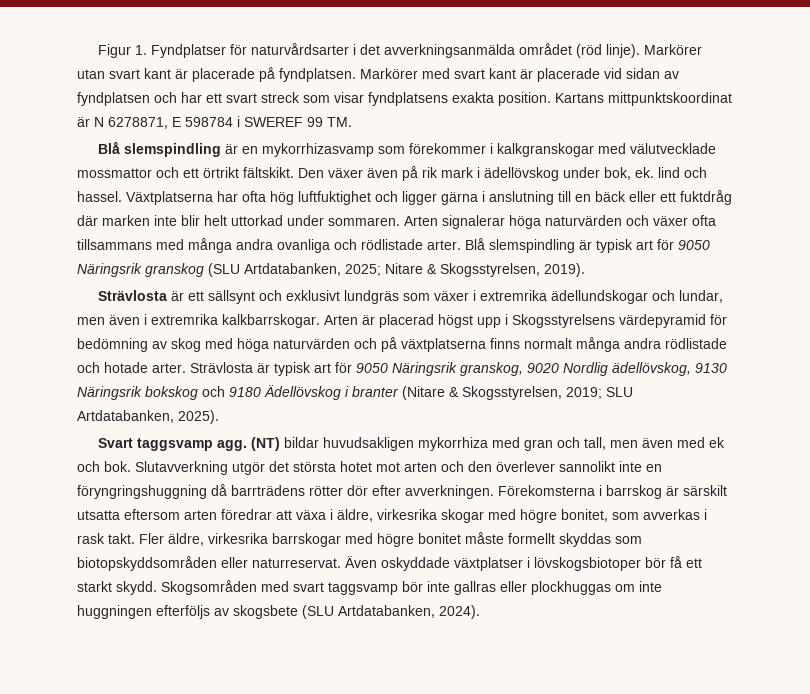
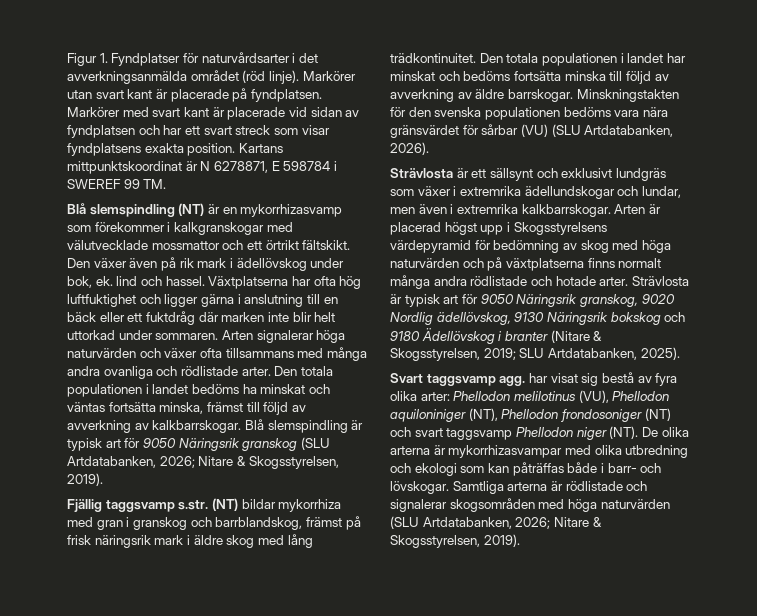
- Blå slemspindling är en mykorrhizasvamp som förekommer i kalkgranskogar med välutvecklade mossmattor och ett örtrikt fältskikt.
+ Blå slemspindling (NT) är en mykorrhizasvamp som förekommer i kalkgranskogar med välutvecklade mossmattor och ett örtrikt fältskikt.
+ Den totala populationen i landet bedöms ha minskat och väntas fortsätta minska, främst till följd av avverkning av kalkbarrskogar.
- Blå slemspindling är typisk art för 9050 Näringsrik granskog (SLU Artdatabanken, 2025; Nitare & Skogsstyrelsen, 2019).
+ Blå slemspindling är typisk art för 9050 Näringsrik granskog (SLU Artdatabanken, 2026; Nitare & Skogsstyrelsen, 2019).
+ Fjällig taggsvamp s.str. (NT) bildar mykorrhiza med gran i granskog och barrblandskog, främst på frisk näringsrik mark i äldre skog med lång trädkontinuitet. Den totala populationen i landet har minskat och bedöms fortsätta minska till följd av avverkning av äldre barrskogar. Minskningstakten för den svenska populationen bedöms vara nära gränsvärdet för sårbar (VU) (SLU Artdatabanken, 2026).
- Svart taggsvamp agg. (NT) bildar huvudsakligen mykorrhiza med gran och tall, men även med ek och bok. Slutavverkning utgör det största hotet mot arten och den överlever sannolikt inte en föryngringshuggning då barrträdens rötter dör efter avverkningen. Förekomsterna i barrskog är särskilt utsatta eftersom arten föredrar att växa i äldre, virkesrika skogar med högre bonitet, som avverkas i rask takt. Fler äldre, virkesrika barrskogar med högre bonitet måste formellt skyddas som biotopskyddsområden eller naturreservat. Även oskyddade växtplatser i lövskogsbiotoper bör få ett starkt skydd. Skogsområden med svart taggsvamp bör inte gallras eller plockhuggas om inte huggningen efterföljs av skogsbete (SLU Artdatabanken, 2024).
+ Svart taggsvamp agg. har visat sig bestå av fyra olika arter: Phellodon melilotinus (VU), Phellodon aquiloniniger (NT), Phellodon frondosoniger (NT) och svart taggsvamp Phellodon niger (NT). De olika arterna är mykorrhizasvampar med olika utbredning och ekologi som kan påträffas både i barr- och lövskogar. Samtliga arterna är rödlistade och signalerar skogsområden med höga naturvärden (SLU Artdatabanken, 2026; Nitare & Skogsstyrelsen, 2019).

